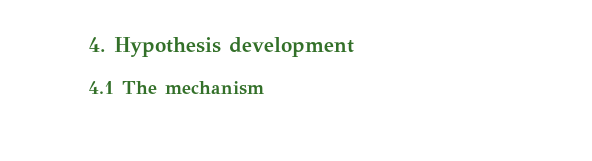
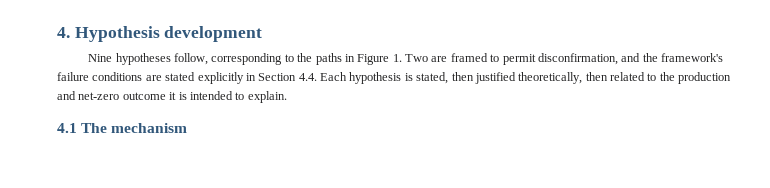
+ Nine hypotheses follow, corresponding to the paths in Figure 1. Two are framed to permit disconfirmation, and the framework's failure conditions are stated explicitly in Section 4.4. Each hypothesis is stated, then justified theoretically, then related to the production and net-zero outcome it is intended to explain.

